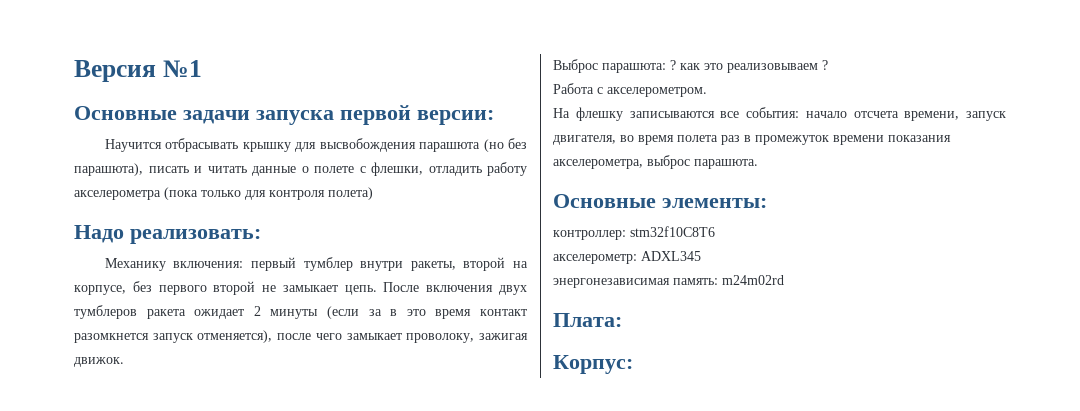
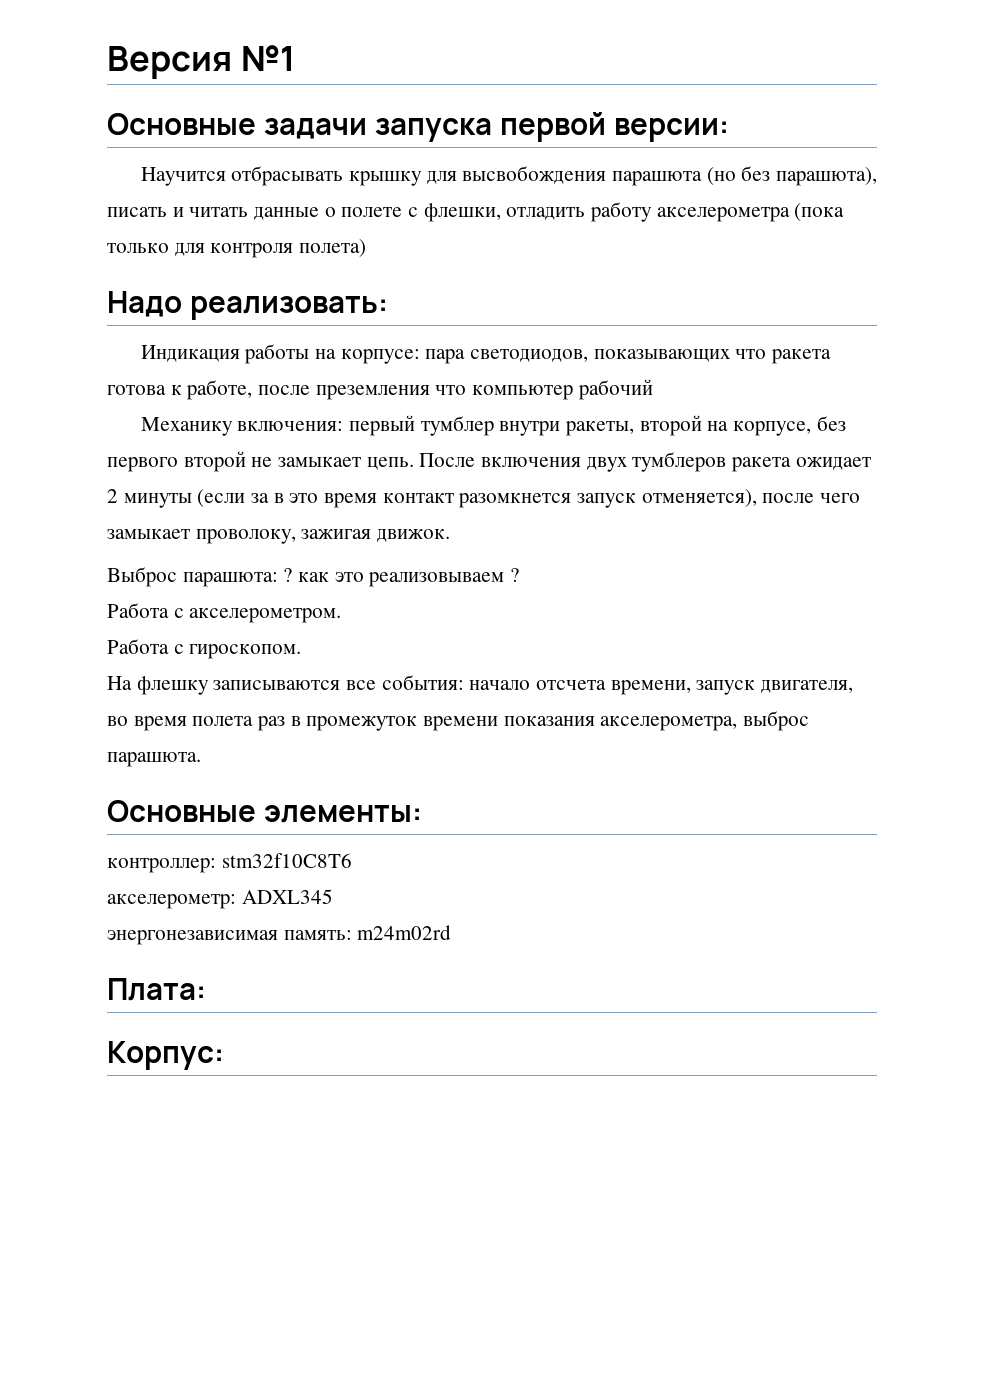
+ Индикация работы на корпусе: пара светодиодов, показывающих что ракета готова к работе, после преземления что компьютер рабочий
+ Работа с гироскопом.

